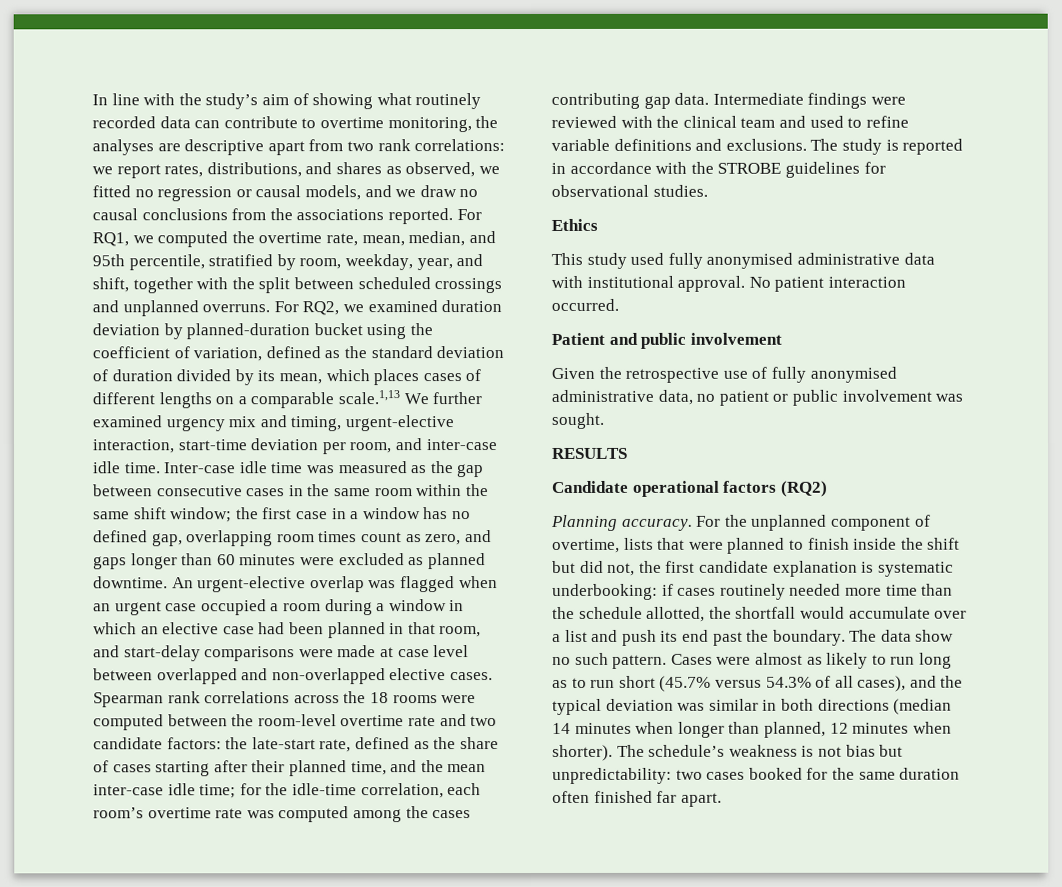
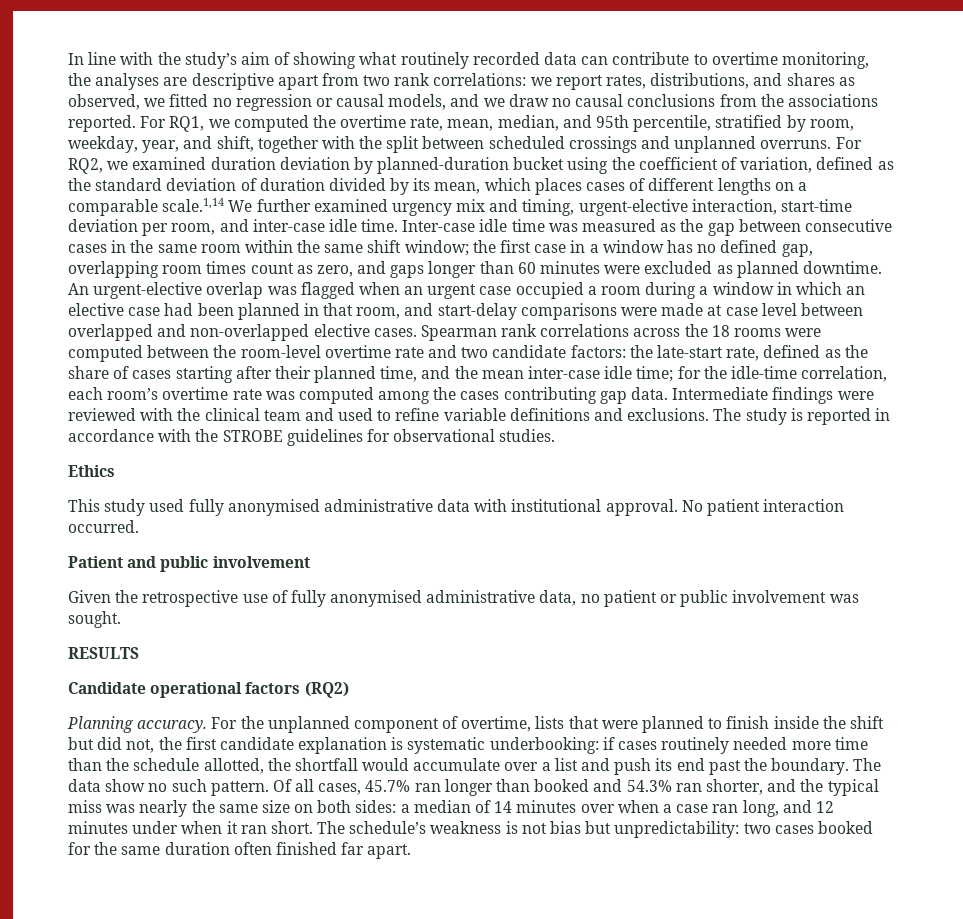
- For RQ2, we examined duration deviation by planned-duration bucket using the coefficient of variation, defined as the standard deviation of duration divided by its mean, which places cases of different lengths on a comparable scale.1,13 We further examined urgency mix and timing, urgent-elective interaction, start-time deviation per room, and inter-case idle time.
+ For RQ2, we examined duration deviation by planned-duration bucket using the coefficient of variation, defined as the standard deviation of duration divided by its mean, which places cases of different lengths on a comparable scale.1,14 We further examined urgency mix and timing, urgent-elective interaction, start-time deviation per room, and inter-case idle time.
- Cases were almost as likely to run long as to run short (45.7% versus 54.3% of all cases), and the typical deviation was similar in both directions (median 14 minutes when longer than planned, 12 minutes when shorter).
+ Of all cases, 45.7% ran longer than booked and 54.3% ran shorter, and the typical miss was nearly the same size on both sides: a median of 14 minutes over when a case ran long, and 12 minutes under when it ran short.

